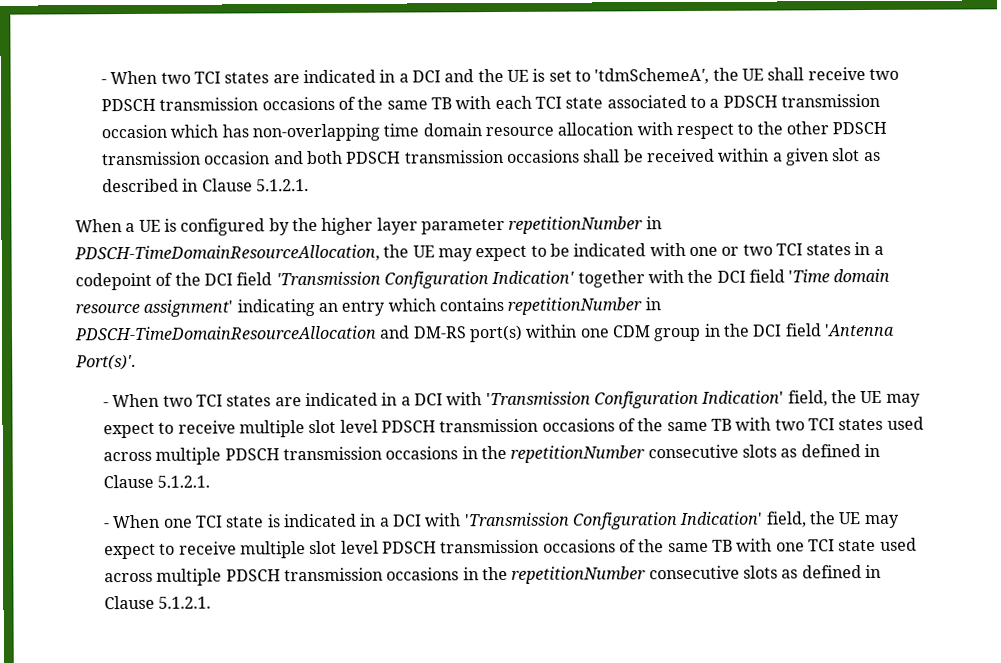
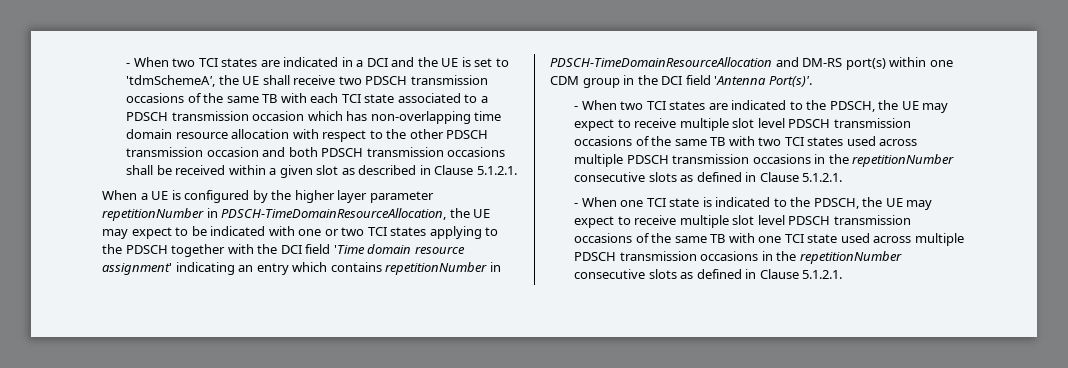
- When a UE is configured by the higher layer parameter repetitionNumber in PDSCH-TimeDomainResourceAllocation, the UE may expect to be indicated with one or two TCI states in a codepoint of the DCI field 'Transmission Configuration Indication' together with the DCI field 'Time domain resource assignment' indicating an entry which contains repetitionNumber in PDSCH-TimeDomainResourceAllocation and DM-RS port(s) within one CDM group in the DCI field 'Antenna Port(s)'.
+ When a UE is configured by the higher layer parameter repetitionNumber in PDSCH-TimeDomainResourceAllocation, the UE may expect to be indicated with one or two TCI states applying to the PDSCH together with the DCI field 'Time domain resource assignment' indicating an entry which contains repetitionNumber in PDSCH-TimeDomainResourceAllocation and DM-RS port(s) within one CDM group in the DCI field 'Antenna Port(s)'.
- - When two TCI states are indicated in a DCI with 'Transmission Configuration Indication' field, the UE may expect to receive multiple slot level PDSCH transmission occasions of the same TB with two TCI states used across multiple PDSCH transmission occasions in the repetitionNumber consecutive slots as defined in Clause 5.1.2.1.
+ - When two TCI states are indicated to the PDSCH, the UE may expect to receive multiple slot level PDSCH transmission occasions of the same TB with two TCI states used across multiple PDSCH transmission occasions in the repetitionNumber consecutive slots as defined in Clause 5.1.2.1.
- - When one TCI state is indicated in a DCI with 'Transmission Configuration Indication' field, the UE may expect to receive multiple slot level PDSCH transmission occasions of the same TB with one TCI state used across multiple PDSCH transmission occasions in the repetitionNumber consecutive slots as defined in Clause 5.1.2.1.
+ - When one TCI state is indicated to the PDSCH, the UE may expect to receive multiple slot level PDSCH transmission occasions of the same TB with one TCI state used across multiple PDSCH transmission occasions in the repetitionNumber consecutive slots as defined in Clause 5.1.2.1.

